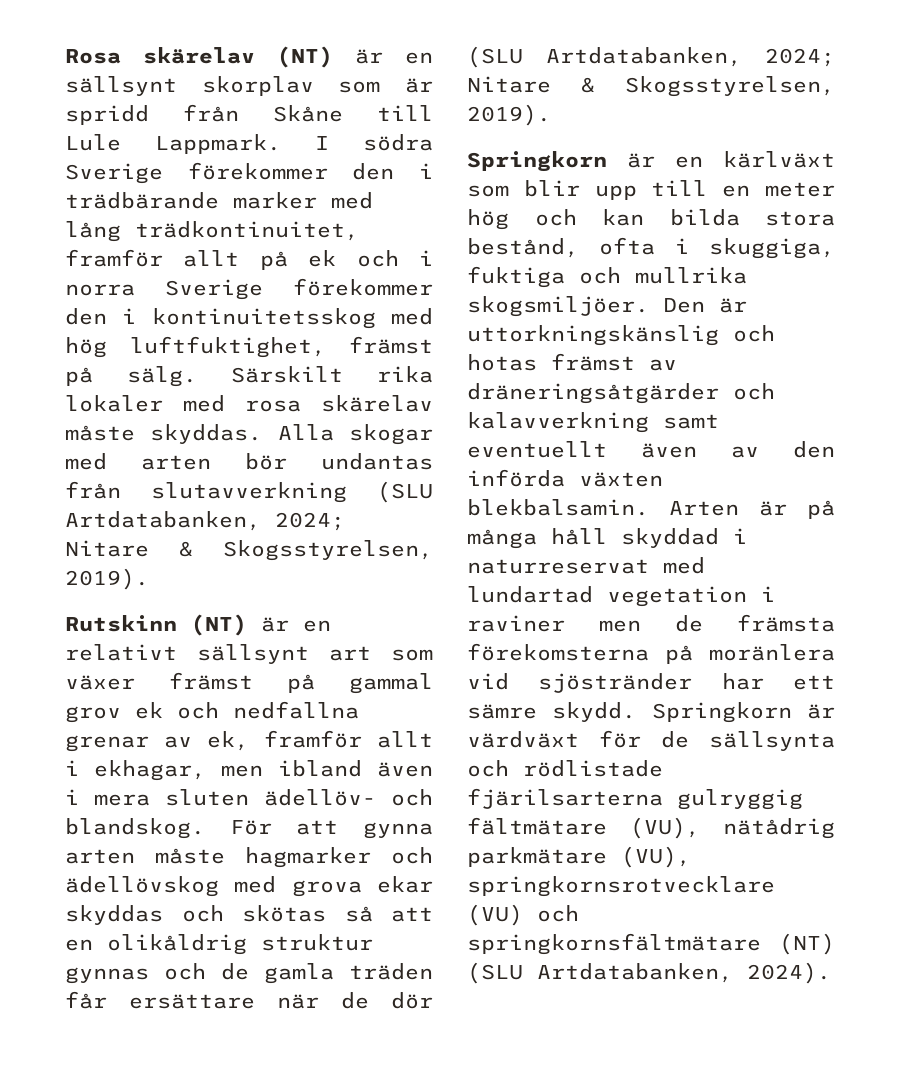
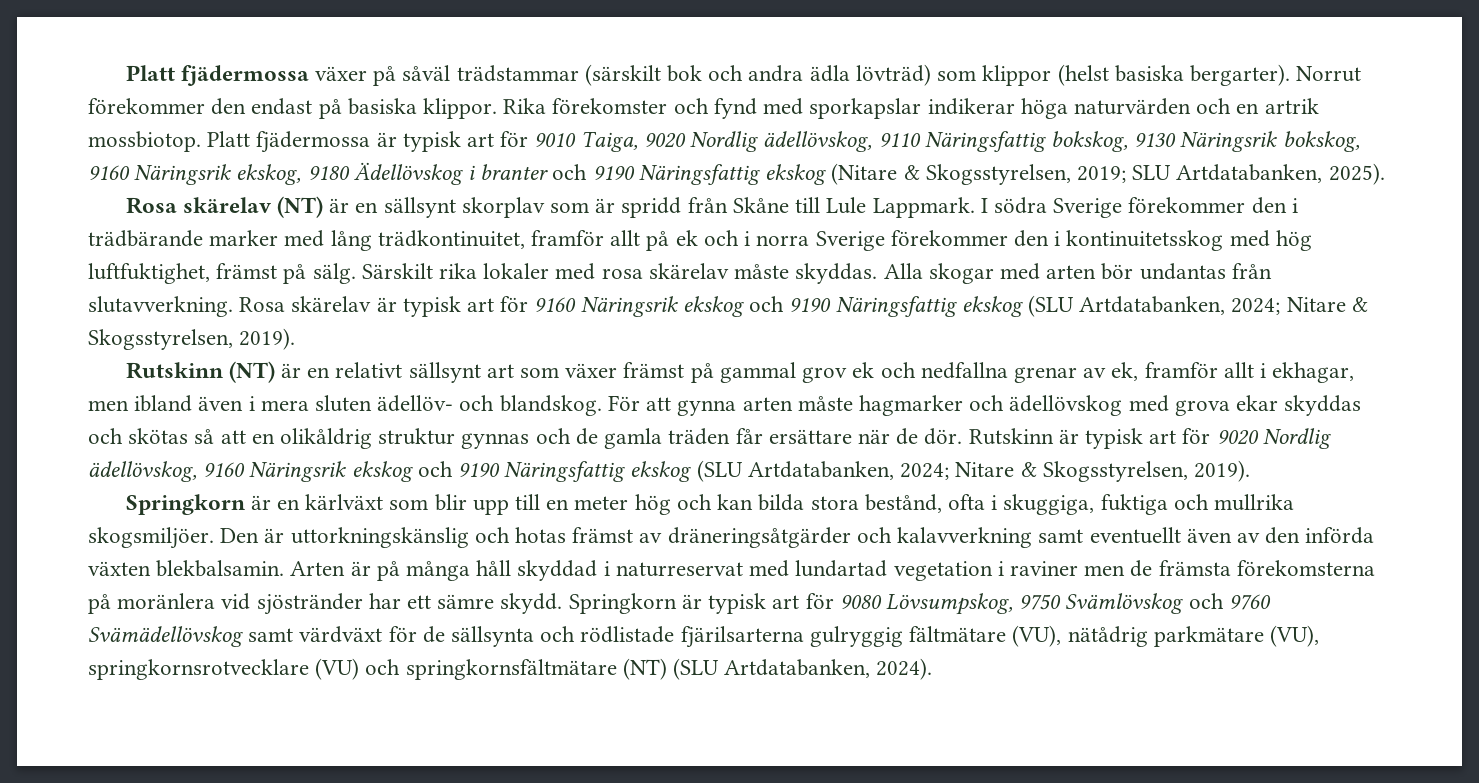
+ Platt fjädermossa växer på såväl trädstammar (särskilt bok och andra ädla lövträd) som klippor (helst basiska bergarter). Norrut förekommer den endast på basiska klippor. Rika förekomster och fynd med sporkapslar indikerar höga naturvärden och en artrik mossbiotop. Platt fjädermossa är typisk art för 9010 Taiga, 9020 Nordlig ädellövskog, 9110 Näringsfattig bokskog, 9130 Näringsrik bokskog, 9160 Näringsrik ekskog, 9180 Ädellövskog i branter och 9190 Näringsfattig ekskog (Nitare & Skogsstyrelsen, 2019; SLU Artdatabanken, 2025).
- Alla skogar med arten bör undantas från slutavverkning (SLU Artdatabanken, 2024; Nitare & Skogsstyrelsen, 2019).
+ Alla skogar med arten bör undantas från slutavverkning. Rosa skärelav är typisk art för 9160 Näringsrik ekskog och 9190 Näringsfattig ekskog (SLU Artdatabanken, 2024; Nitare & Skogsstyrelsen, 2019).
- För att gynna arten måste hagmarker och ädellövskog med grova ekar skyddas och skötas så att en olikåldrig struktur gynnas och de gamla träden får ersättare när de dör (SLU Artdatabanken, 2024; Nitare & Skogsstyrelsen, 2019).
+ För att gynna arten måste hagmarker och ädellövskog med grova ekar skyddas och skötas så att en olikåldrig struktur gynnas och de gamla träden får ersättare när de dör. Rutskinn är typisk art för 9020 Nordlig ädellövskog, 9160 Näringsrik ekskog och 9190 Näringsfattig ekskog (SLU Artdatabanken, 2024; Nitare & Skogsstyrelsen, 2019).
- Springkorn är värdväxt för de sällsynta och rödlistade fjärilsarterna gulryggig fältmätare (VU), nätådrig parkmätare (VU), springkornsrotvecklare (VU) och springkornsfältmätare (NT) (SLU Artdatabanken, 2024).
+ Springkorn är typisk art för 9080 Lövsumpskog, 9750 Svämlövskog och 9760 Svämädellövskog samt värdväxt för de sällsynta och rödlistade fjärilsarterna gulryggig fältmätare (VU), nätådrig parkmätare (VU), springkornsrotvecklare (VU) och springkornsfältmätare (NT) (SLU Artdatabanken, 2024).

